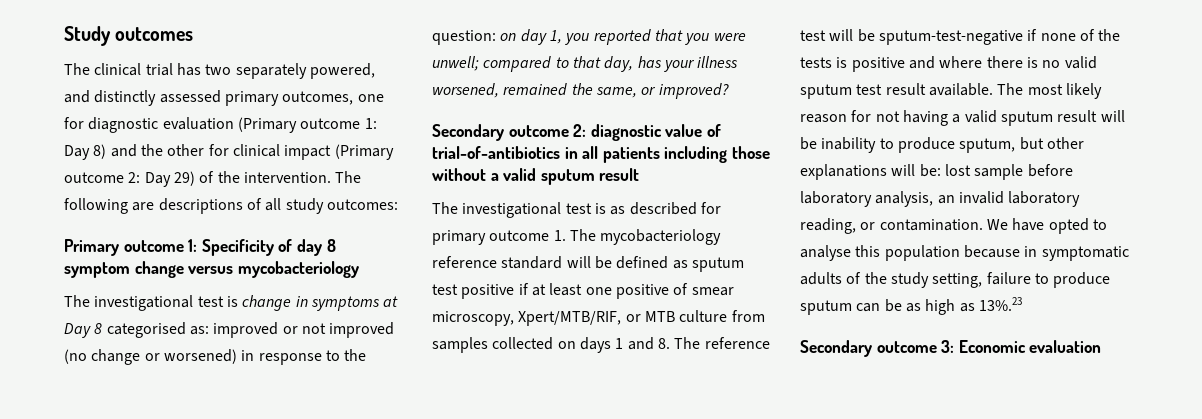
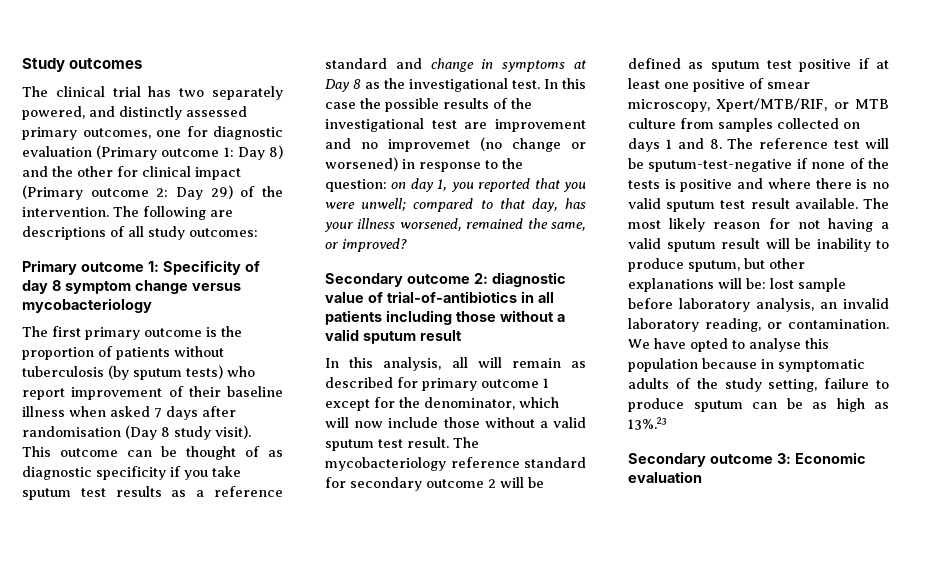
- The investigational test is change in symptoms at Day 8 categorised as: improved or not improved (no change or worsened) in response to the question: on day 1, you reported that you were unwell; compared to that day, has your illness worsened, remained the same, or improved?
+ The first primary outcome is the proportion of patients without tuberculosis (by sputum tests) who report improvement of their baseline illness when asked 7 days after randomisation (Day 8 study visit). This outcome can be thought of as diagnostic specificity if you take sputum test results as a reference standard and change in symptoms at Day 8 as the investigational test. In this case the possible results of the investigational test are improvement and no improvemet (no change or worsened) in response to the question: on day 1, you reported that you were unwell; compared to that day, has your illness worsened, remained the same, or improved?
- The investigational test is as described for primary outcome 1. The mycobacteriology reference standard will be defined as sputum test positive if at least one positive of smear microscopy, Xpert/MTB/RIF, or MTB culture from samples collected on days 1 and 8. The reference test will be sputum-test-negative if none of the tests is positive and where there is no valid sputum test result available.
+ In this analysis, all will remain as described for primary outcome 1 except for the denominator, which will now include those without a valid sputum test result. The mycobacteriology reference standard for secondary outcome 2 will be defined as sputum test positive if at least one positive of smear microscopy, Xpert/MTB/RIF, or MTB culture from samples collected on days 1 and 8. The reference test will be sputum-test-negative if none of the tests is positive and where there is no valid sputum test result available.

